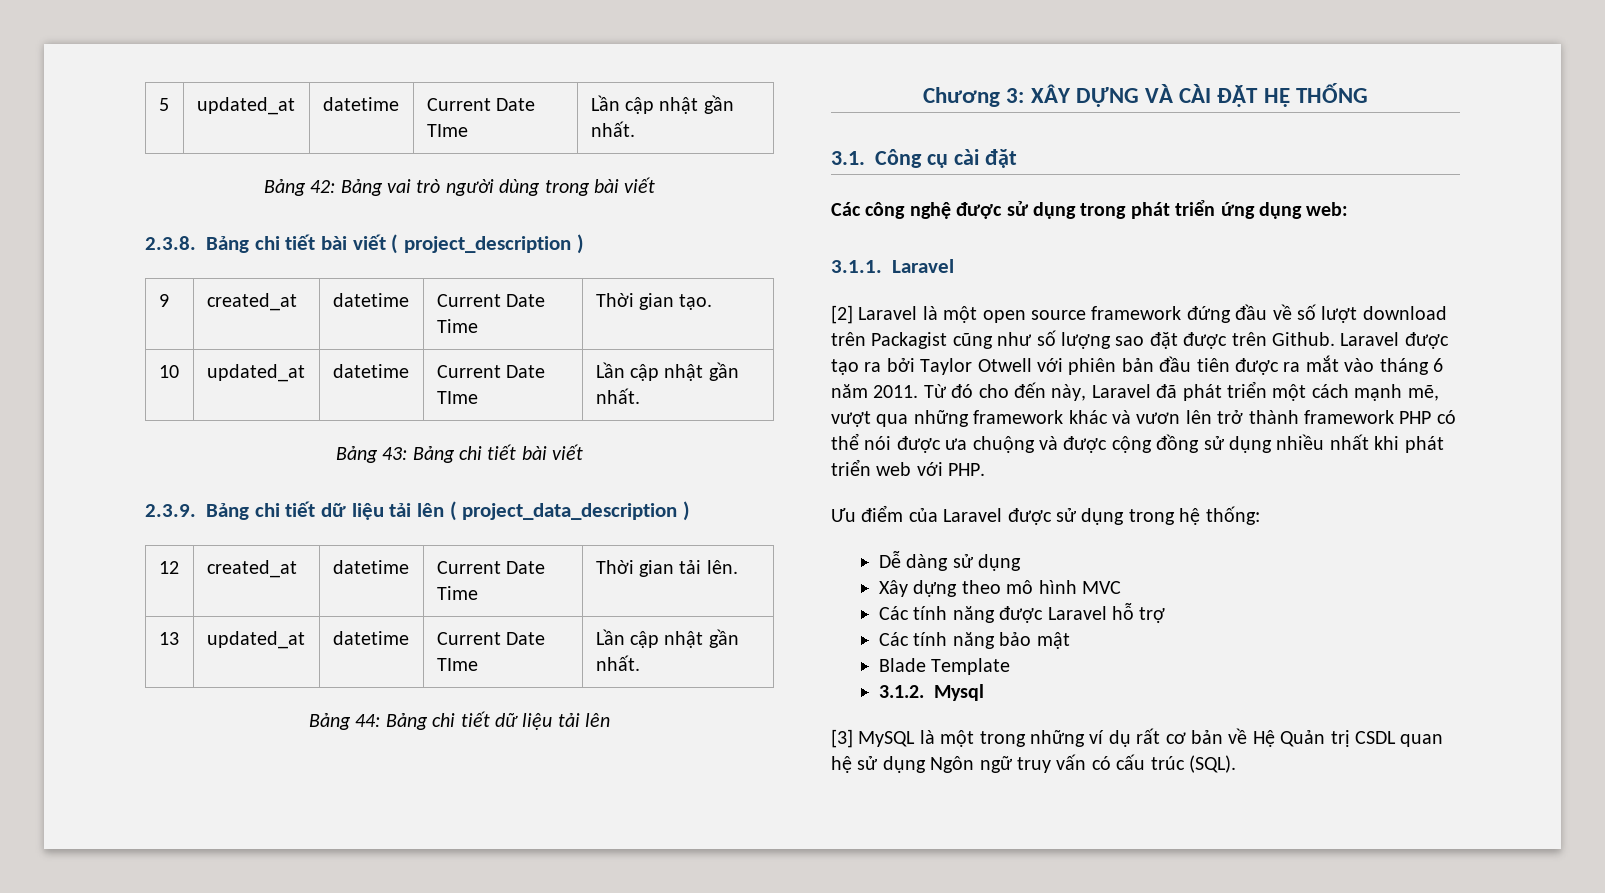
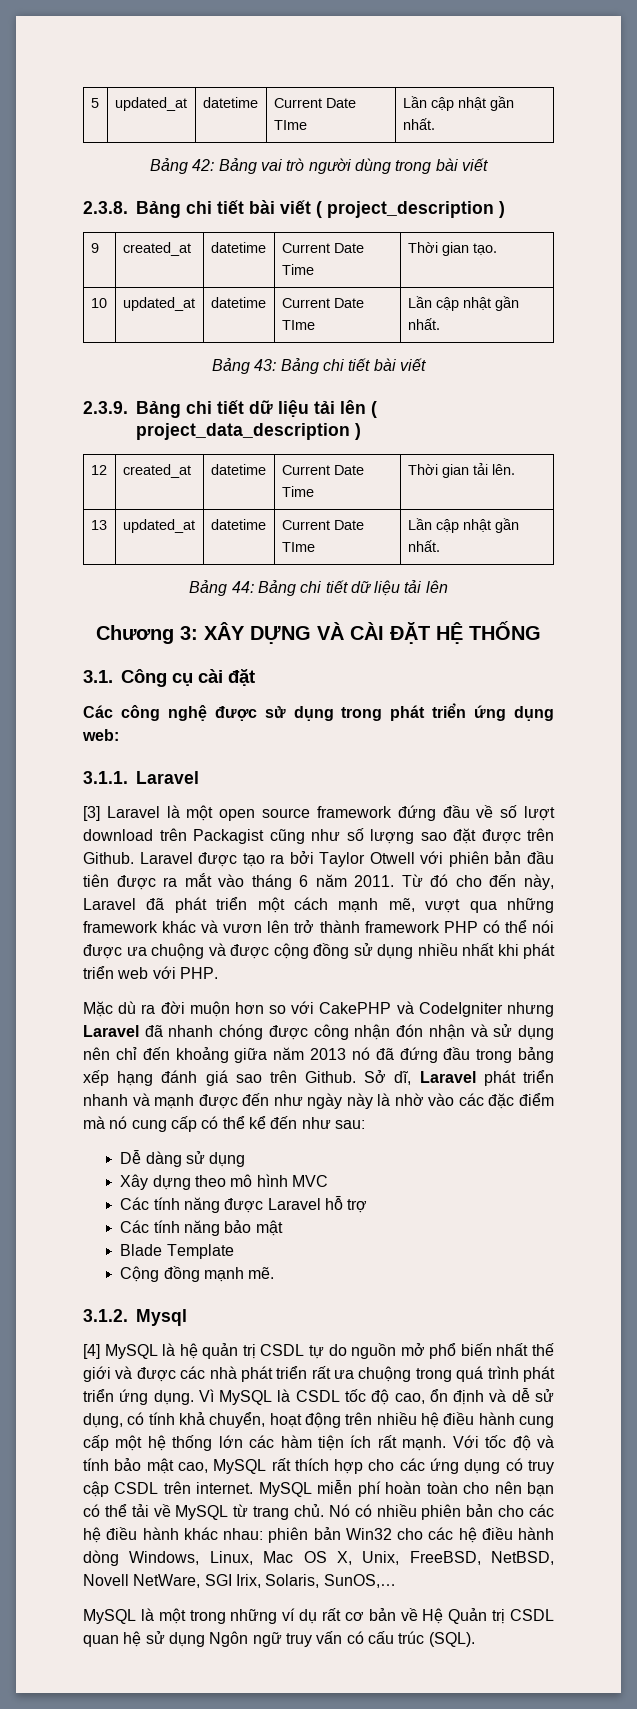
- [2] Laravel là một open source framework đứng đầu về số lượt download trên Packagist cũng như số lượng sao đặt được trên Github.
+ [3] Laravel là một open source framework đứng đầu về số lượt download trên Packagist cũng như số lượng sao đặt được trên Github.
- Ưu điểm của Laravel được sử dụng trong hệ thống:
+ Mặc dù ra đời muộn hơn so với CakePHP và CodeIgniter nhưng Laravel đã nhanh chóng được công nhận đón nhận và sử dụng nên chỉ đến khoảng giữa năm 2013 nó đã đứng đầu trong bảng xếp hạng đánh giá sao trên Github. Sở dĩ, Laravel phát triển nhanh và mạnh được đến như ngày này là nhờ vào các đặc điểm mà nó cung cấp có thể kể đến như sau:
+ Cộng đồng mạnh mẽ.
  3.1.2. Mysql
- [3] MySQL là một trong những ví dụ rất cơ bản về Hệ Quản trị CSDL quan hệ sử dụng Ngôn ngữ truy vấn có cấu trúc (SQL).
+ [4] MySQL là hệ quản trị CSDL tự do nguồn mở phổ biến nhất thế giới và được các nhà phát triển rất ưa chuộng trong quá trình phát triển ứng dụng. Vì MySQL là CSDL tốc độ cao, ổn định và dễ sử dụng, có tính khả chuyển, hoạt động trên nhiều hệ điều hành cung cấp một hệ thống lớn các hàm tiện ích rất mạnh. Với tốc độ và tính bảo mật cao, MySQL rất thích hợp cho các ứng dụng có truy cập CSDL trên internet. MySQL miễn phí hoàn toàn cho nên bạn có thể tải về MySQL từ trang chủ. Nó có nhiều phiên bản cho các hệ điều hành khác nhau: phiên bản Win32 cho các hệ điều hành dòng Windows, Linux, Mac OS X, Unix, FreeBSD, NetBSD, Novell NetWare, SGI Irix, Solaris, SunOS,…
+ MySQL là một trong những ví dụ rất cơ bản về Hệ Quản trị CSDL quan hệ sử dụng Ngôn ngữ truy vấn có cấu trúc (SQL).

